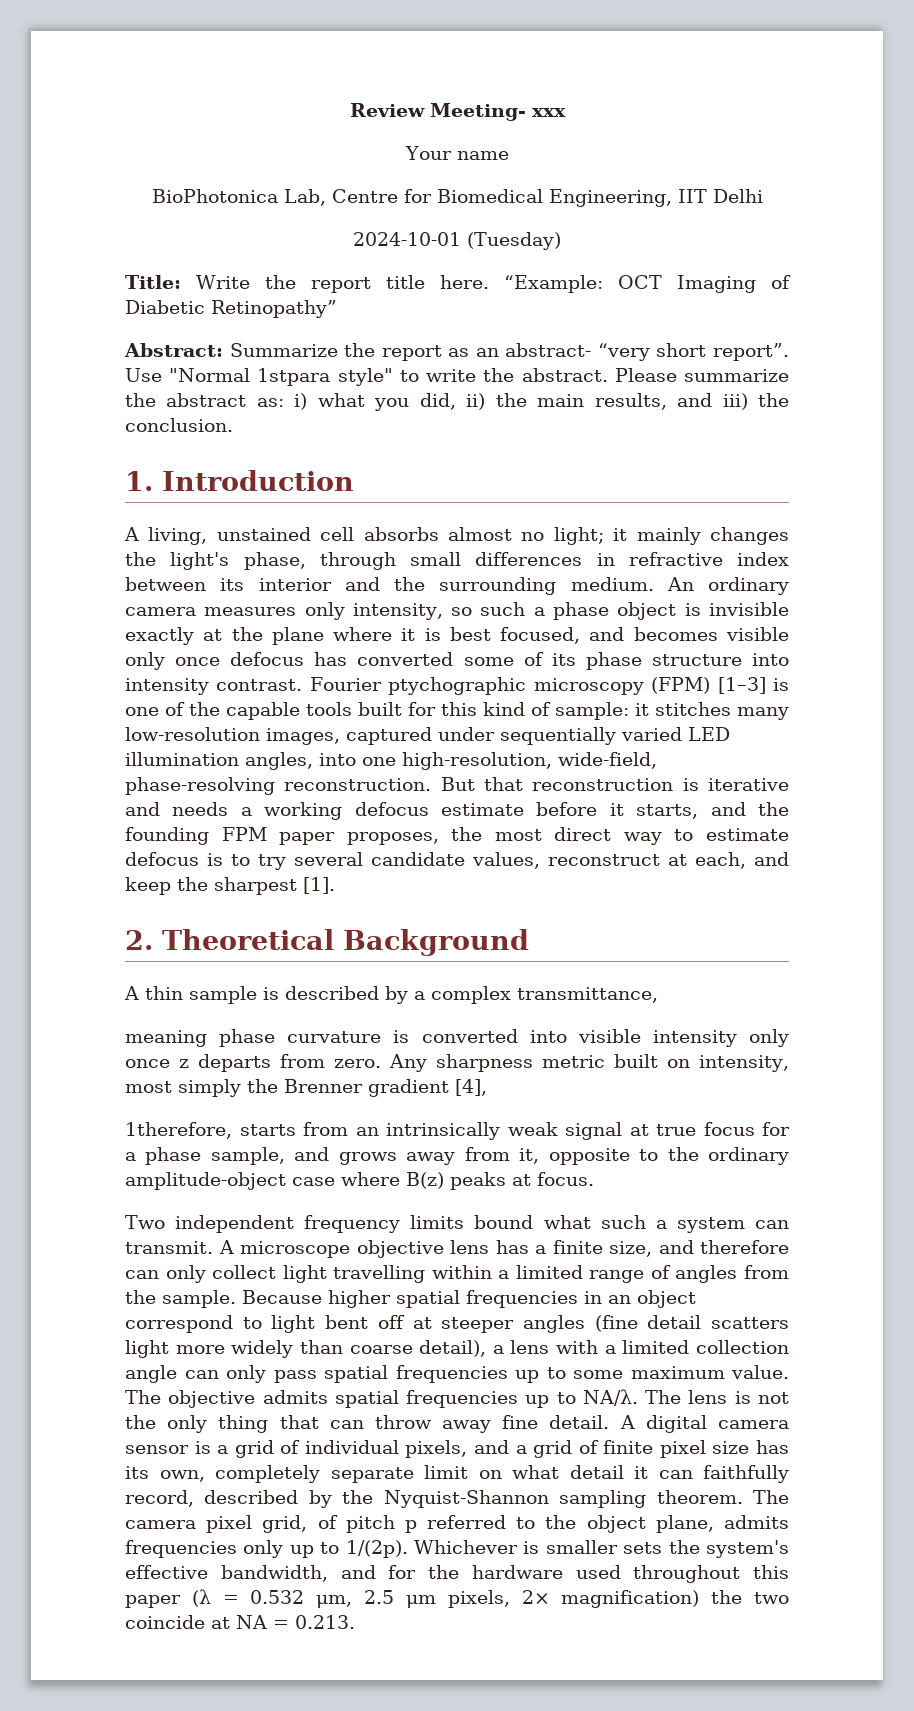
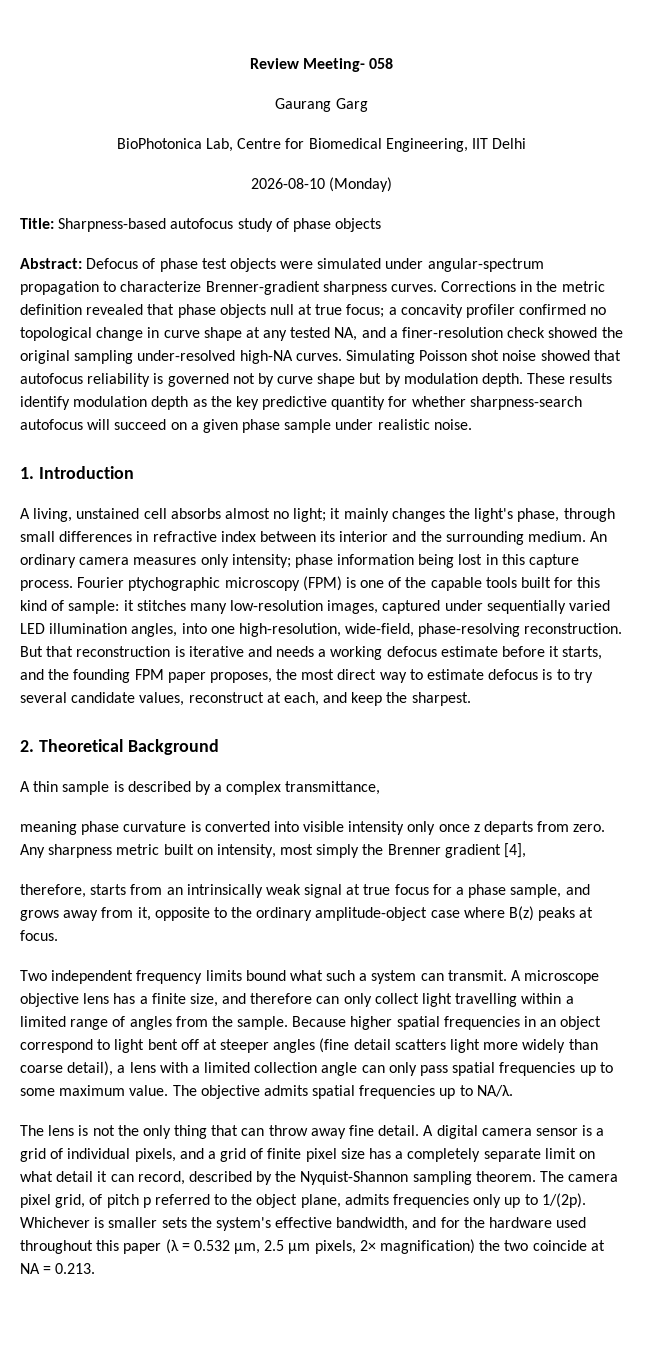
- Review Meeting- xxx
- Your name
+ Review Meeting- 058
+ Gaurang Garg
- 2024-10-01 (Tuesday)
+ 2026-08-10 (Monday)
- Title: Write the report title here. “Example: OCT Imaging of Diabetic Retinopathy”
- Abstract: Summarize the report as an abstract- “very short report”. Use "Normal 1stpara style" to write the abstract. Please summarize the abstract as: i) what you did, ii) the main results, and iii) the conclusion.
+ Title: Sharpness-based autofocus study of phase objects
+ Abstract: Defocus of phase test objects were simulated under angular-spectrum propagation to characterize Brenner-gradient sharpness curves. Corrections in the metric definition revealed that phase objects null at true focus; a concavity profiler confirmed no topological change in curve shape at any tested NA, and a finer-resolution check showed the original sampling under-resolved high-NA curves. Simulating Poisson shot noise showed that autofocus reliability is governed not by curve shape but by modulation depth. These results identify modulation depth as the key predictive quantity for whether sharpness-search autofocus will succeed on a given phase sample under realistic noise.
- An ordinary camera measures only intensity, so such a phase object is invisible exactly at the plane where it is best focused, and becomes visible only once defocus has converted some of its phase structure into intensity contrast.
+ An ordinary camera measures only intensity; phase information being lost in this capture process.
- Fourier ptychographic microscopy (FPM) [1–3] is one of the capable tools built for this kind of sample: it stitches many low-resolution images, captured under sequentially varied LED illumination angles, into one high-resolution, wide-field, phase-resolving reconstruction.
+ Fourier ptychographic microscopy (FPM) is one of the capable tools built for this kind of sample: it stitches many low-resolution images, captured under sequentially varied LED illumination angles, into one high-resolution, wide-field, phase-resolving reconstruction.
- But that reconstruction is iterative and needs a working defocus estimate before it starts, and the founding FPM paper proposes, the most direct way to estimate defocus is to try several candidate values, reconstruct at each, and keep the sharpest [1].
+ But that reconstruction is iterative and needs a working defocus estimate before it starts, and the founding FPM paper proposes, the most direct way to estimate defocus is to try several candidate values, reconstruct at each, and keep the sharpest.
- 1therefore, starts from an intrinsically weak signal at true focus for a phase sample, and grows away from it, opposite to the ordinary amplitude-object case where B(z) peaks at focus.
+ therefore, starts from an intrinsically weak signal at true focus for a phase sample, and grows away from it, opposite to the ordinary amplitude-object case where B(z) peaks at focus.
- The objective admits spatial frequencies up to NA/λ. The lens is not the only thing that can throw away fine detail.
+ The objective admits spatial frequencies up to NA/λ.
+ The lens is not the only thing that can throw away fine detail.
- A digital camera sensor is a grid of individual pixels, and a grid of finite pixel size has its own, completely separate limit on what detail it can faithfully record, described by the Nyquist-Shannon sampling theorem.
+ A digital camera sensor is a grid of individual pixels, and a grid of finite pixel size has a completely separate limit on what detail it can record, described by the Nyquist-Shannon sampling theorem.

